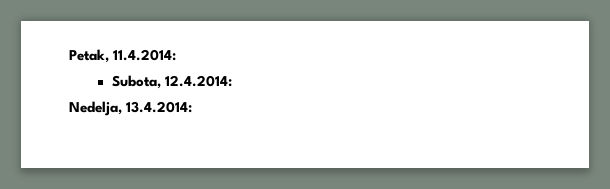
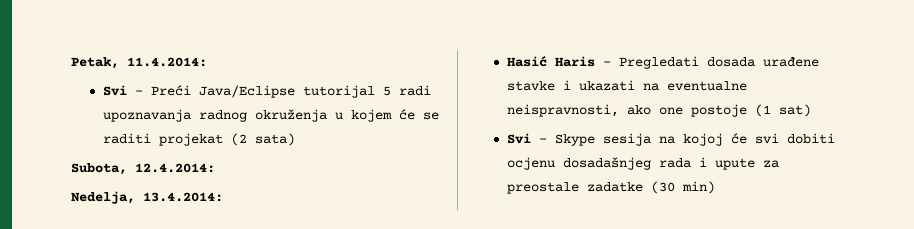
+ Svi – Preći Java/Eclipse tutorijal 5 radi upoznavanja radnog okruženja u kojem će se raditi projekat (2 sata)
  Subota, 12.4.2014:
  Nedelja, 13.4.2014:
+ Hasić Haris – Pregledati dosada urađene stavke i ukazati na eventualne neispravnosti, ako one postoje (1 sat)
+ Svi – Skype sesija na kojoj će svi dobiti ocjenu dosadašnjeg rada i upute za preostale zadatke (30 min)

